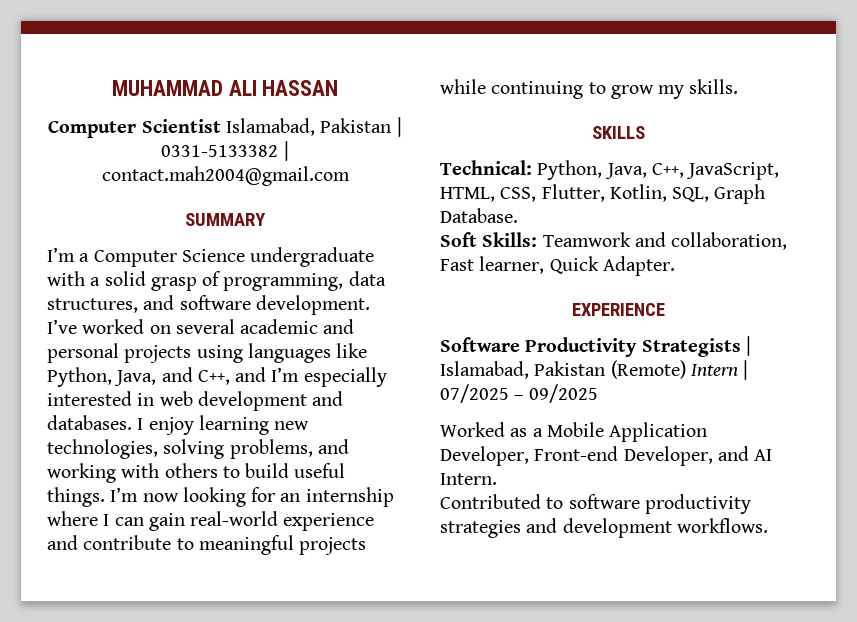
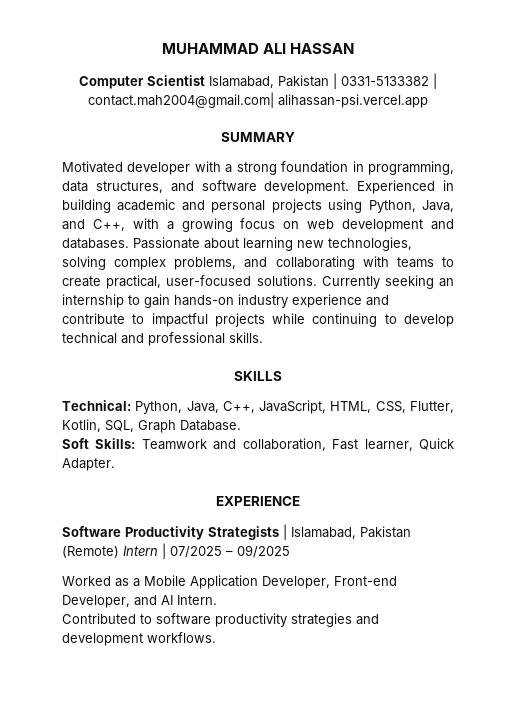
- Computer Scientist Islamabad, Pakistan | 0331-5133382 | contact.mah2004@gmail.com
+ Computer Scientist Islamabad, Pakistan | 0331-5133382 | contact.mah2004@gmail.com| alihassan-psi.vercel.app
- I’m a Computer Science undergraduate with a solid grasp of programming, data structures, and software development.
+ Motivated developer with a strong foundation in programming, data structures, and software development.
- I’ve worked on several academic and personal projects using languages like Python, Java, and C++, and I’m especially interested in web development and databases.
+ Experienced in building academic and personal projects using Python, Java, and C++, with a growing focus on web development and databases.
- I enjoy learning new technologies, solving problems, and working with others to build useful things. I’m now looking for an internship where I can gain real-world experience and contribute to meaningful projects while continuing to grow my skills.
+ Passionate about learning new technologies, solving complex problems, and collaborating with teams to create practical, user-focused solutions. Currently seeking an internship to gain hands-on industry experience and contribute to impactful projects while continuing to develop technical and professional skills.

